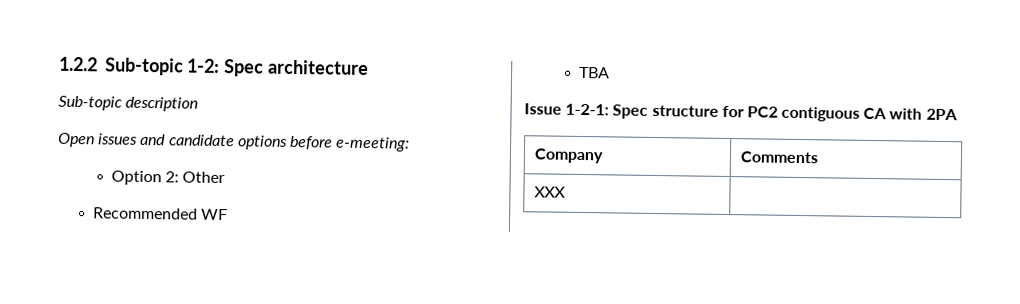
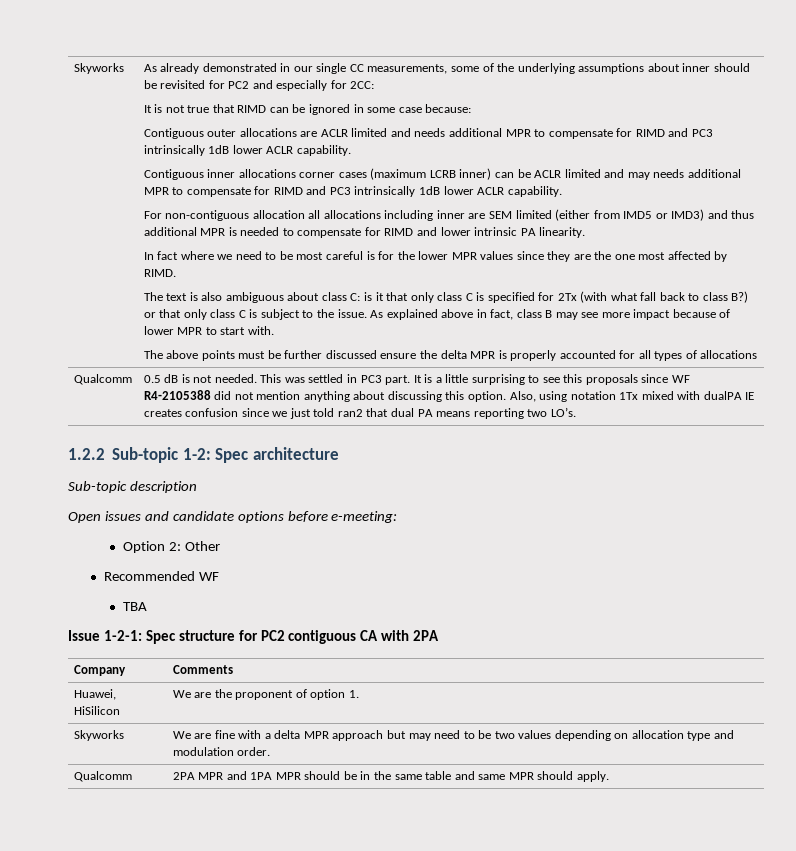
+ Skyworks | As already demonstrated in our single CC measurements, some of the underlying assumptions about inner should be revisited for PC2 and especially for 2CC:
+ It is not true that RIMD can be ignored in some case because:
+ Contiguous outer allocations are ACLR limited and needs additional MPR to compensate for RIMD and PC3 intrinsically 1dB lower ACLR capability.
+ Contiguous inner allocations corner cases (maximum LCRB inner) can be ACLR limited and may needs additional MPR to compensate for RIMD and PC3 intrinsically 1dB lower ACLR capability.
+ For non-contiguous allocation all allocations including inner are SEM limited (either from IMD5 or IMD3) and thus additional MPR is needed to compensate for RIMD and lower intrinsic PA linearity.
+ In fact where we need to be most careful is for the lower MPR values since they are the one most affected by RIMD.
+ The text is also ambiguous about class C: is it that only class C is specified for 2Tx (with what fall back to class B?) or that only class C is subject to the issue. As explained above in fact, class B may see more impact because of lower MPR to start with.
+ The above points must be further discussed ensure the delta MPR is properly accounted for all types of allocations
+ Qualcomm | 0.5 dB is not needed. This was settled in PC3 part. It is a little surprising to see this proposals since WF R4-2105388 did not mention anything about discussing this option. Also, using notation 1Tx mixed with dualPA IE creates confusion since we just told ran2 that dual PA means reporting two LO’s.
- XXX |
+ Huawei, HiSilicon | We are the proponent of option 1.
+ Skyworks | We are fine with a delta MPR approach but may need to be two values depending on allocation type and modulation order.
+ Qualcomm | 2PA MPR and 1PA MPR should be in the same table and same MPR should apply.

